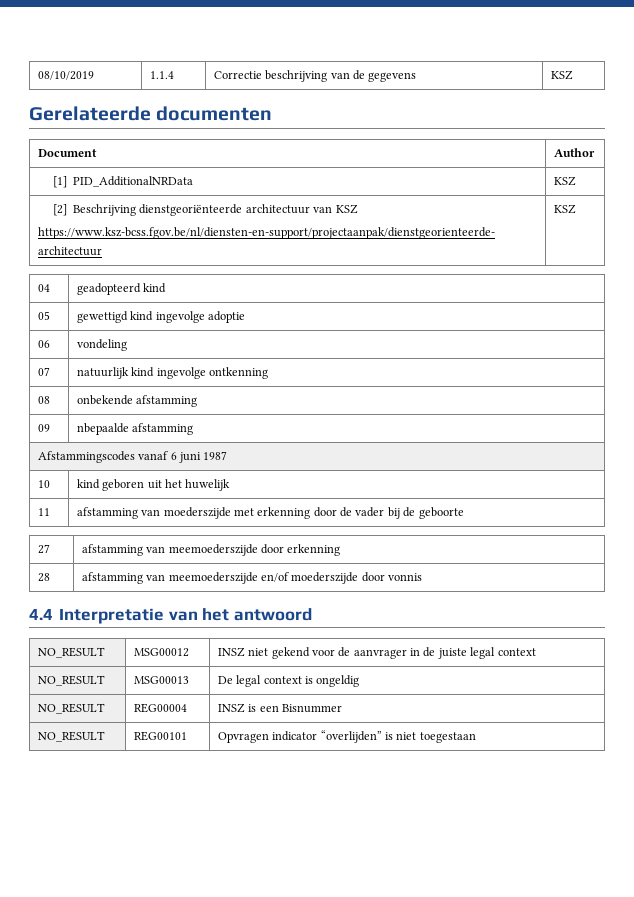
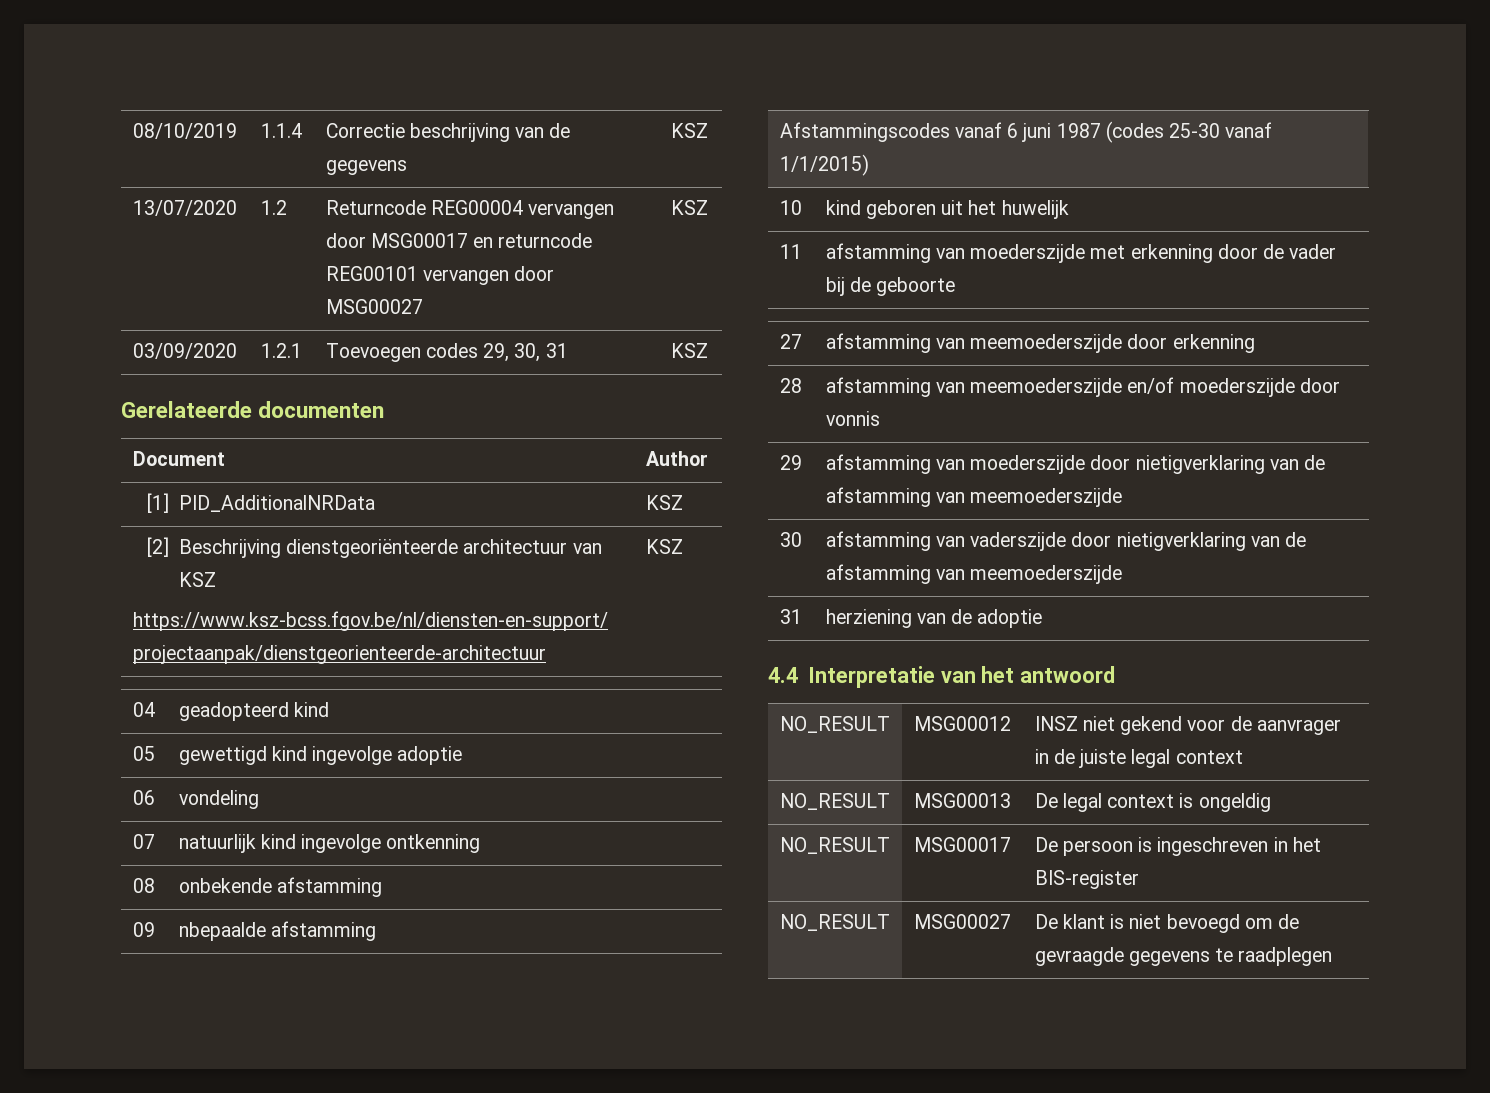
+ 13/07/2020 | 1.2 | Returncode REG00004 vervangen door MSG00017 en returncode REG00101 vervangen door MSG00027 | KSZ
+ 03/09/2020 | 1.2.1 | Toevoegen codes 29, 30, 31 | KSZ
- Afstammingscodes vanaf 6 juni 1987
+ Afstammingscodes vanaf 6 juni 1987 (codes 25-30 vanaf 1/1/2015)
+ 29 | afstamming van moederszijde door nietigverklaring van de afstamming van meemoederszijde
+ 30 | afstamming van vaderszijde door nietigverklaring van de afstamming van meemoederszijde
+ 31 | herziening van de adoptie
- NO_RESULT | REG00004 | INSZ is een Bisnummer
- NO_RESULT | REG00101 | Opvragen indicator “overlijden” is niet toegestaan
+ NO_RESULT | MSG00017 | De persoon is ingeschreven in het BIS-register
+ NO_RESULT | MSG00027 | De klant is niet bevoegd om de gevraagde gegevens te raadplegen

